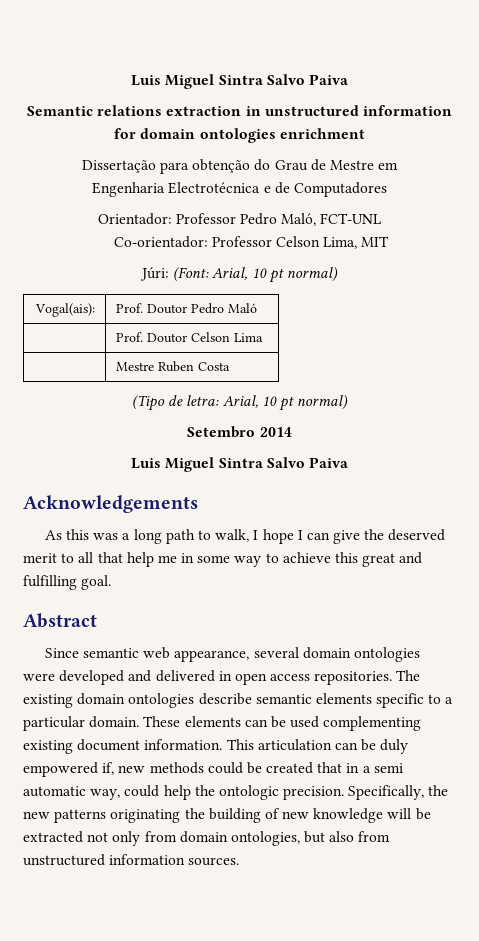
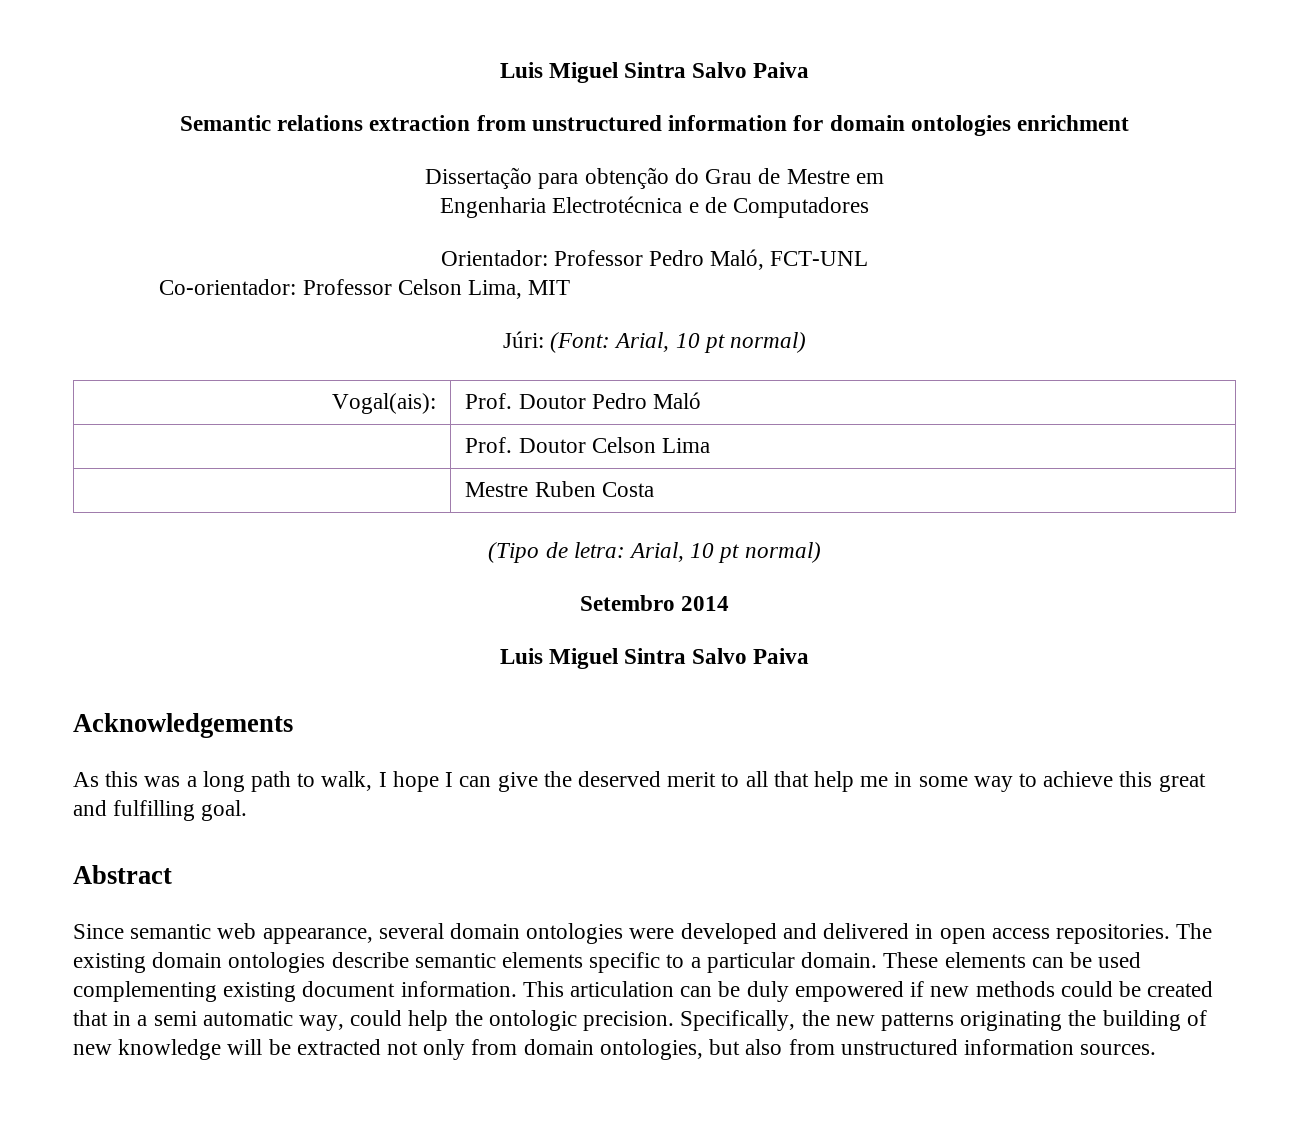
- Semantic relations extraction in unstructured information for domain ontologies enrichment
+ Semantic relations extraction from unstructured information for domain ontologies enrichment
- This articulation can be duly empowered if, new methods could be created that in a semi automatic way, could help the ontologic precision.
+ This articulation can be duly empowered if new methods could be created that in a semi automatic way, could help the ontologic precision.

